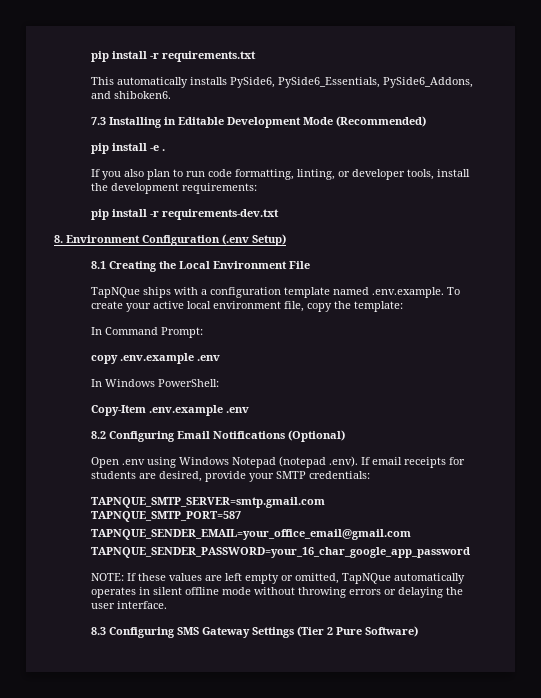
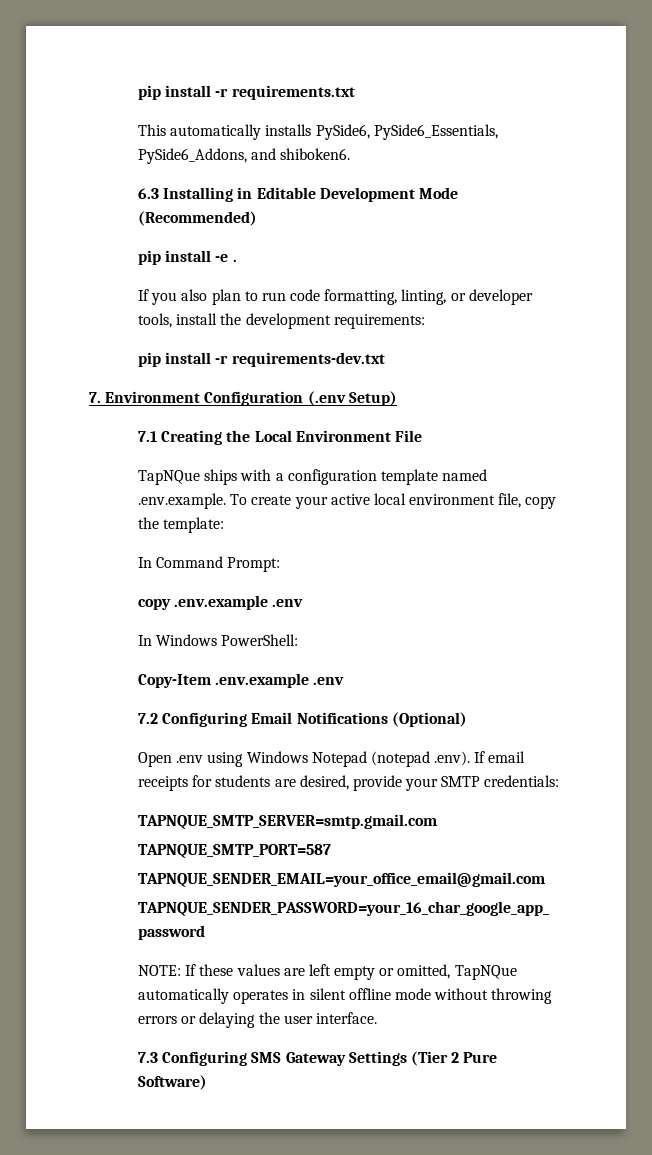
- 7.3 Installing in Editable Development Mode (Recommended)
+ 6.3 Installing in Editable Development Mode (Recommended)
- 8. Environment Configuration (.env Setup)
+ 7. Environment Configuration (.env Setup)
- 8.1 Creating the Local Environment File
+ 7.1 Creating the Local Environment File
- 8.2 Configuring Email Notifications (Optional)
+ 7.2 Configuring Email Notifications (Optional)
- 8.3 Configuring SMS Gateway Settings (Tier 2 Pure Software)
+ 7.3 Configuring SMS Gateway Settings (Tier 2 Pure Software)

